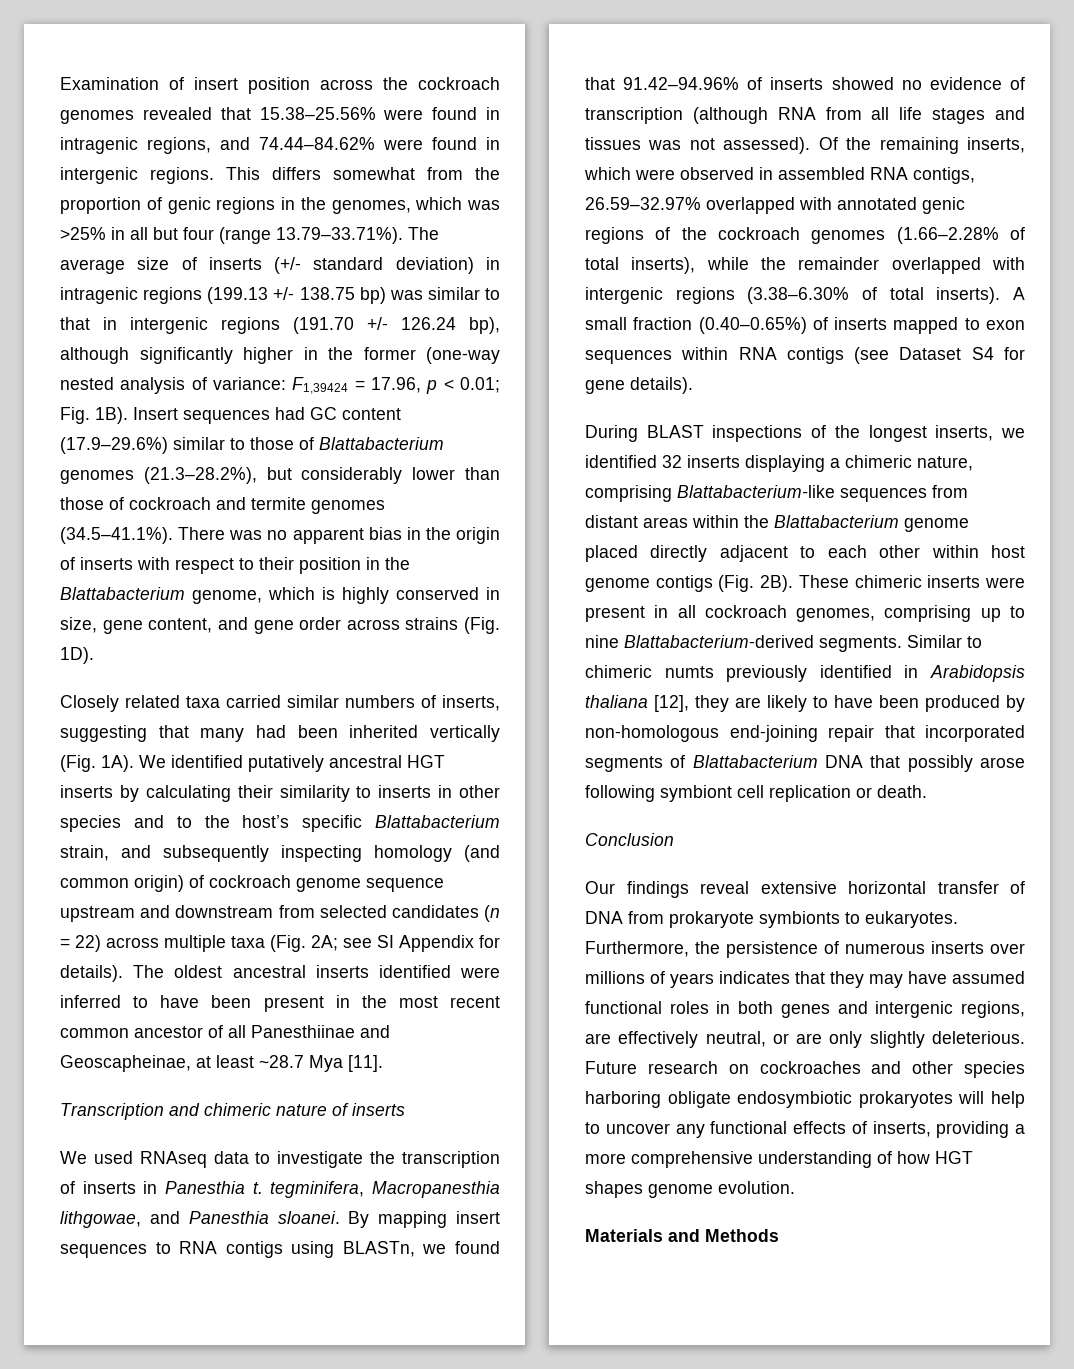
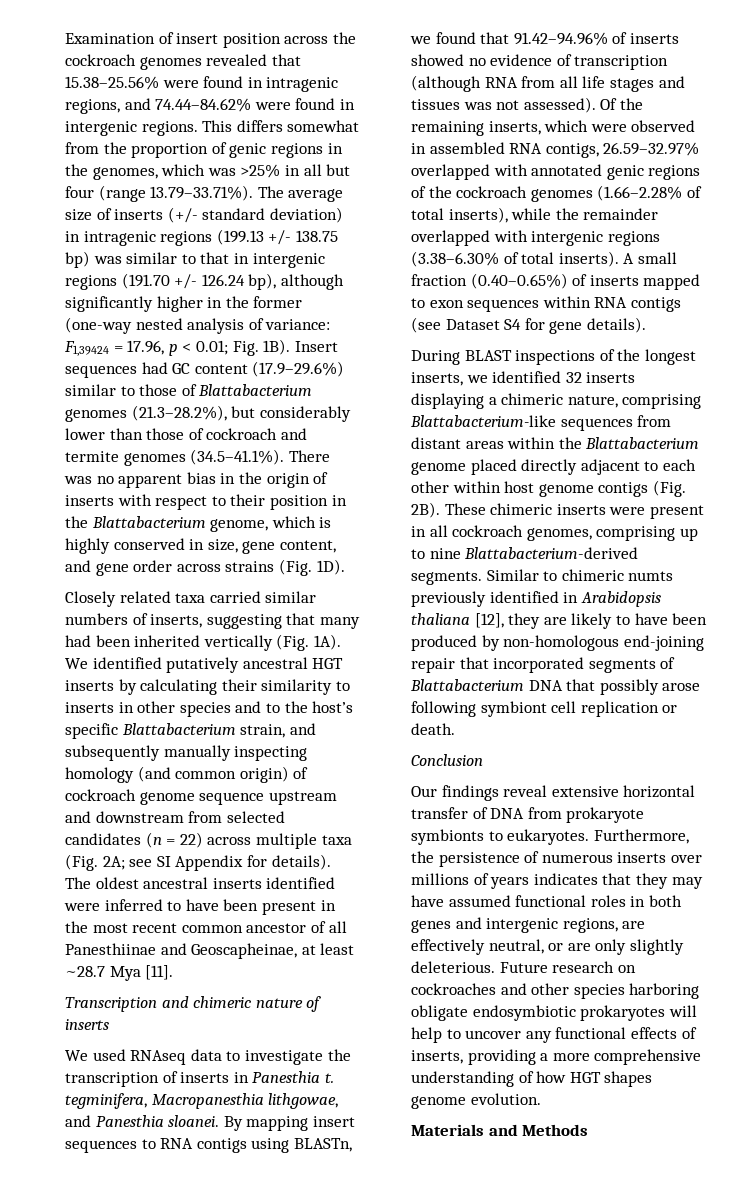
- We identified putatively ancestral HGT inserts by calculating their similarity to inserts in other species and to the host’s specific Blattabacterium strain, and subsequently inspecting homology (and common origin) of cockroach genome sequence upstream and downstream from selected candidates (n = 22) across multiple taxa (Fig. 2A; see SI Appendix for details).
+ We identified putatively ancestral HGT inserts by calculating their similarity to inserts in other species and to the host’s specific Blattabacterium strain, and subsequently manually inspecting homology (and common origin) of cockroach genome sequence upstream and downstream from selected candidates (n = 22) across multiple taxa (Fig. 2A; see SI Appendix for details).

